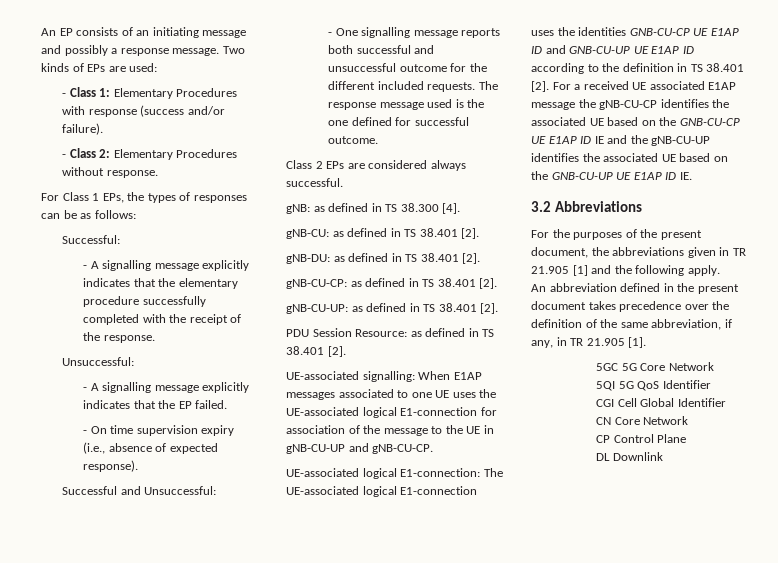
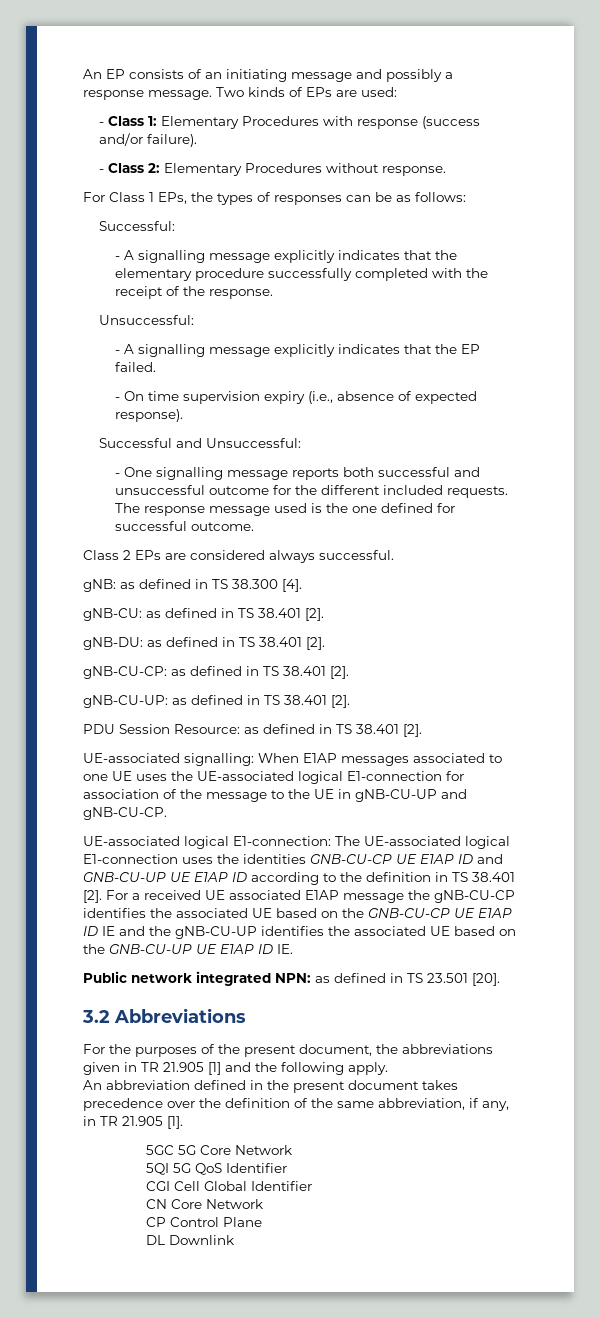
+ Public network integrated NPN: as defined in TS 23.501 [20].

